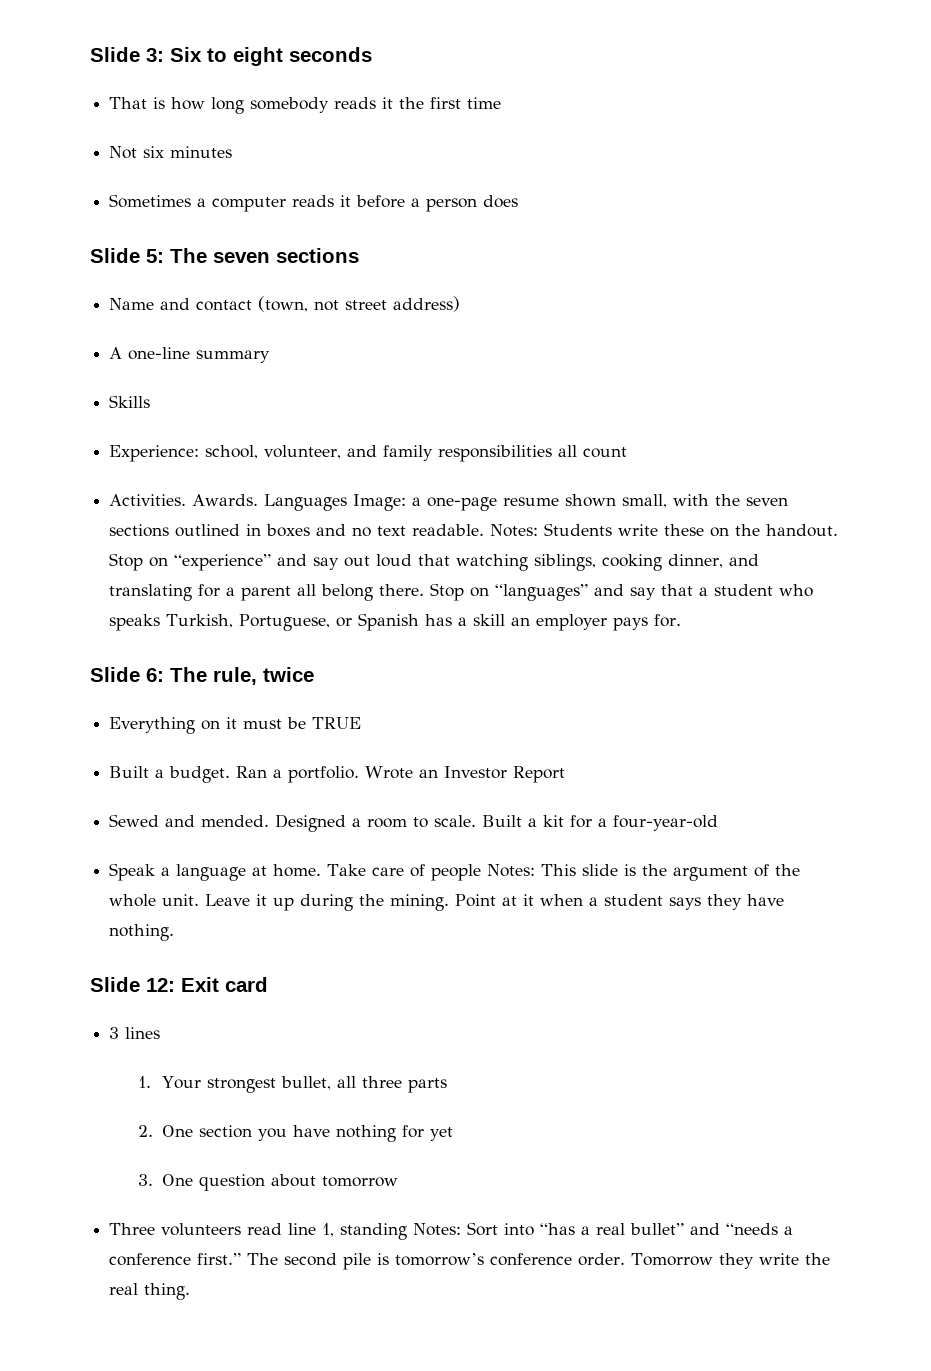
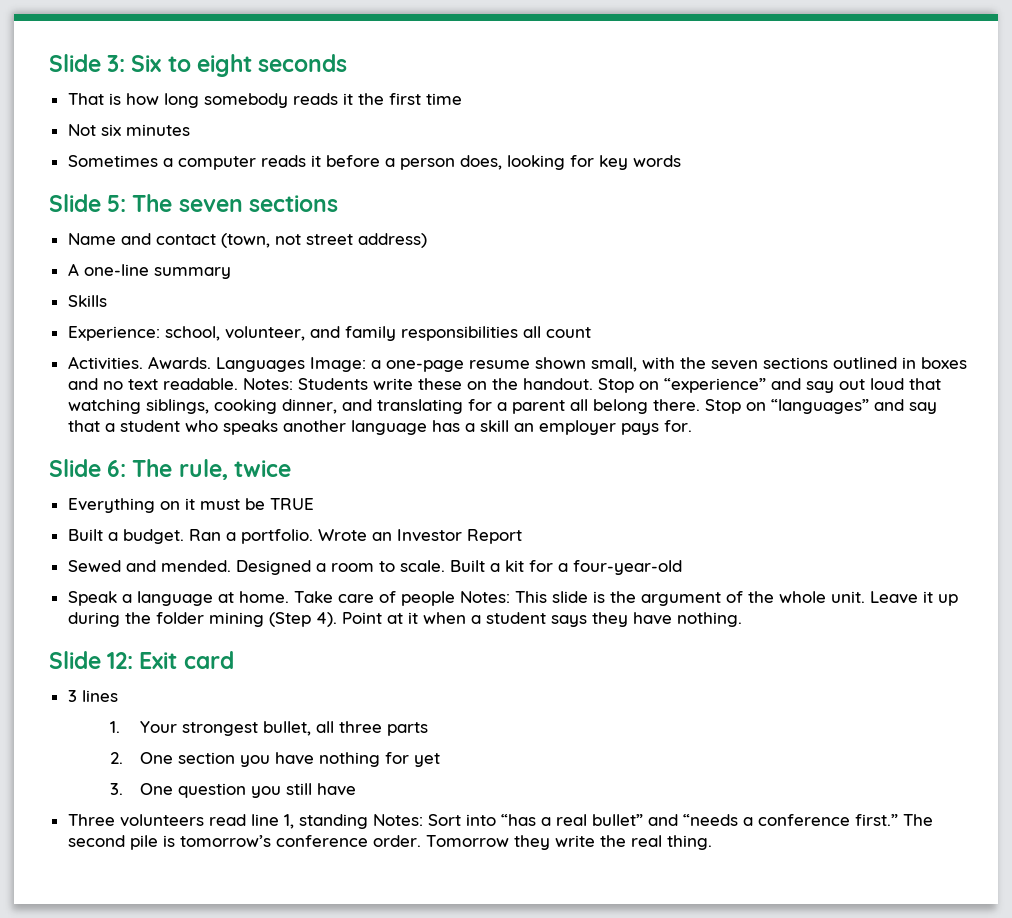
- Sometimes a computer reads it before a person does
+ Sometimes a computer reads it before a person does, looking for key words
- Stop on “languages” and say that a student who speaks Turkish, Portuguese, or Spanish has a skill an employer pays for.
+ Stop on “languages” and say that a student who speaks another language has a skill an employer pays for.
- Leave it up during the mining.
+ Leave it up during the folder mining (Step 4).
- 3. One question about tomorrow
+ 3. One question you still have

